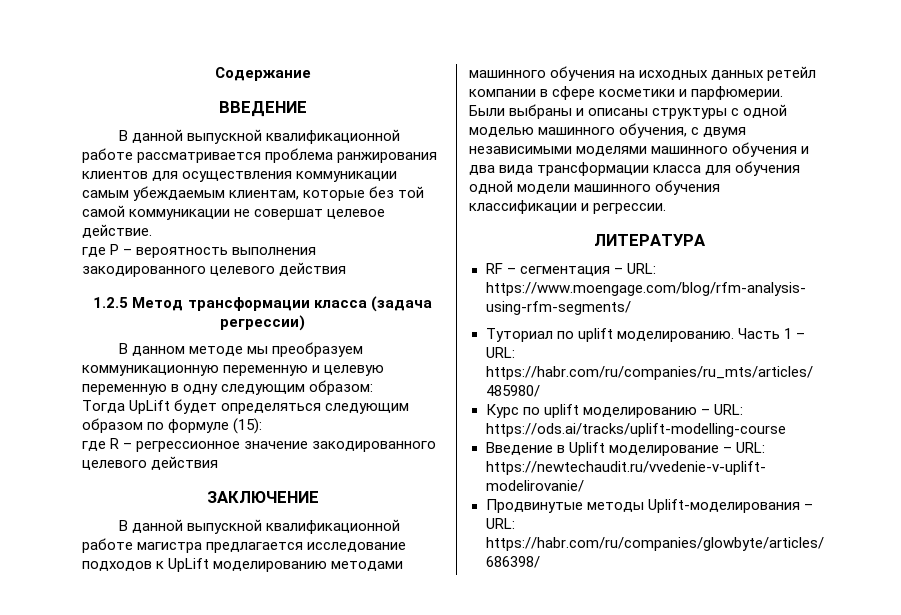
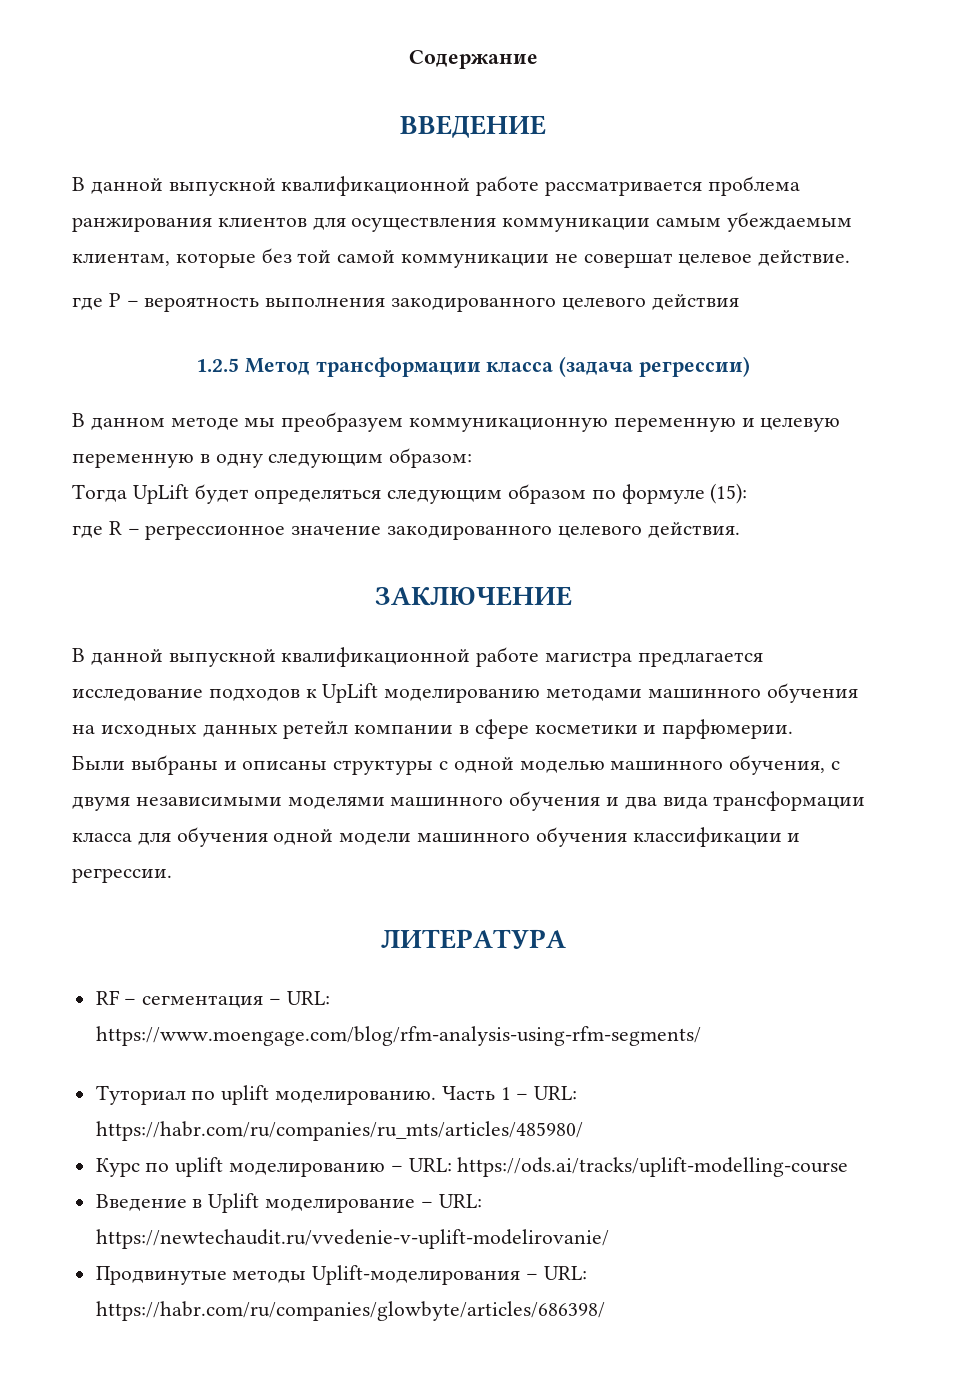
- где R – регрессионное значение закодированного целевого действия
+ где R – регрессионное значение закодированного целевого действия.

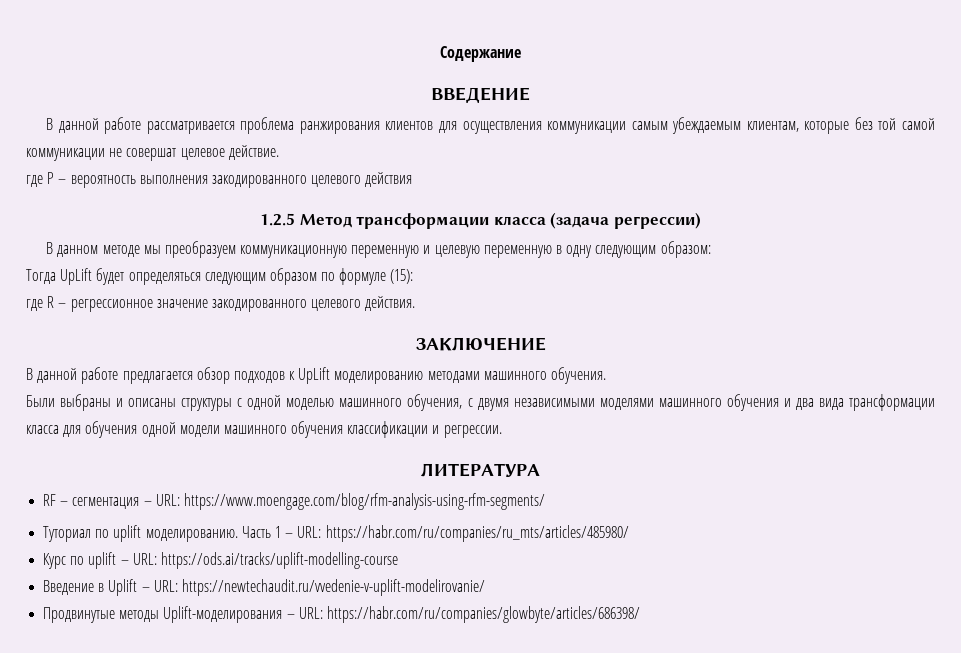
- В данной выпускной квалификационной работе рассматривается проблема ранжирования клиентов для осуществления коммуникации самым убеждаемым клиентам, которые без той самой коммуникации не совершат целевое действие.
+ В данной работе рассматривается проблема ранжирования клиентов для осуществления коммуникации самым убеждаемым клиентам, которые без той самой коммуникации не совершат целевое действие.
- В данной выпускной квалификационной работе магистра предлагается исследование подходов к UpLift моделированию методами машинного обучения на исходных данных ретейл компании в сфере косметики и парфюмерии.
+ В данной работе предлагается обзор подходов к UpLift моделированию методами машинного обучения.
- Курс по uplift моделированию – URL: https://ods.ai/tracks/uplift-modelling-course
+ Курс по uplift – URL: https://ods.ai/tracks/uplift-modelling-course
- Введение в Uplift моделирование – URL: https://newtechaudit.ru/vvedenie-v-uplift-modelirovanie/
+ Введение в Uplift – URL: https://newtechaudit.ru/vvedenie-v-uplift-modelirovanie/

